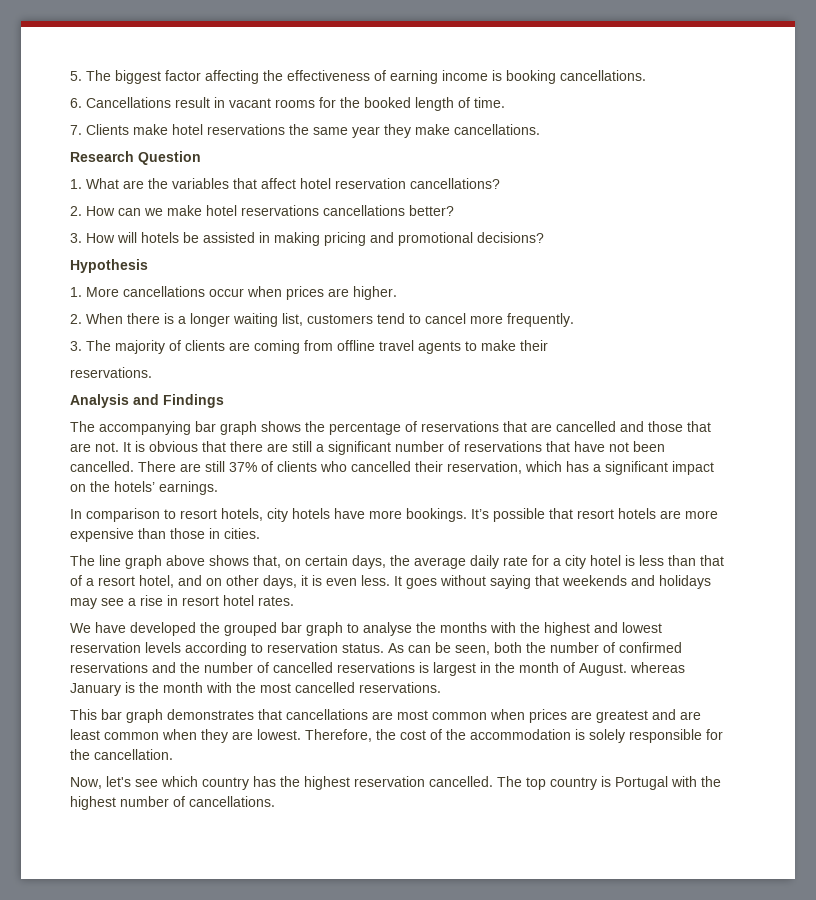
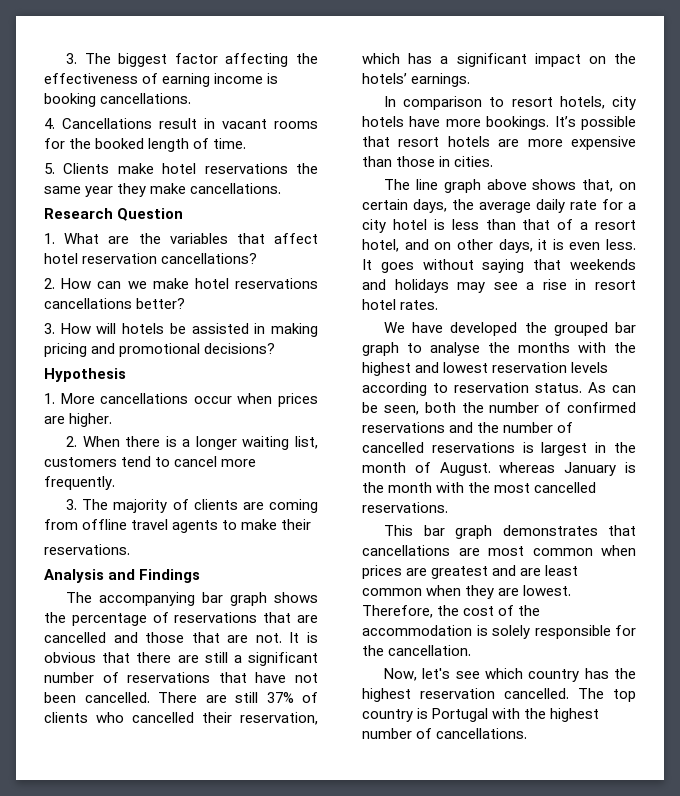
- 5. The biggest factor affecting the effectiveness of earning income is booking cancellations.
+ 3. The biggest factor affecting the effectiveness of earning income is booking cancellations.
- 6. Cancellations result in vacant rooms for the booked length of time.
+ 4. Cancellations result in vacant rooms for the booked length of time.
- 7. Clients make hotel reservations the same year they make cancellations.
+ 5. Clients make hotel reservations the same year they make cancellations.

